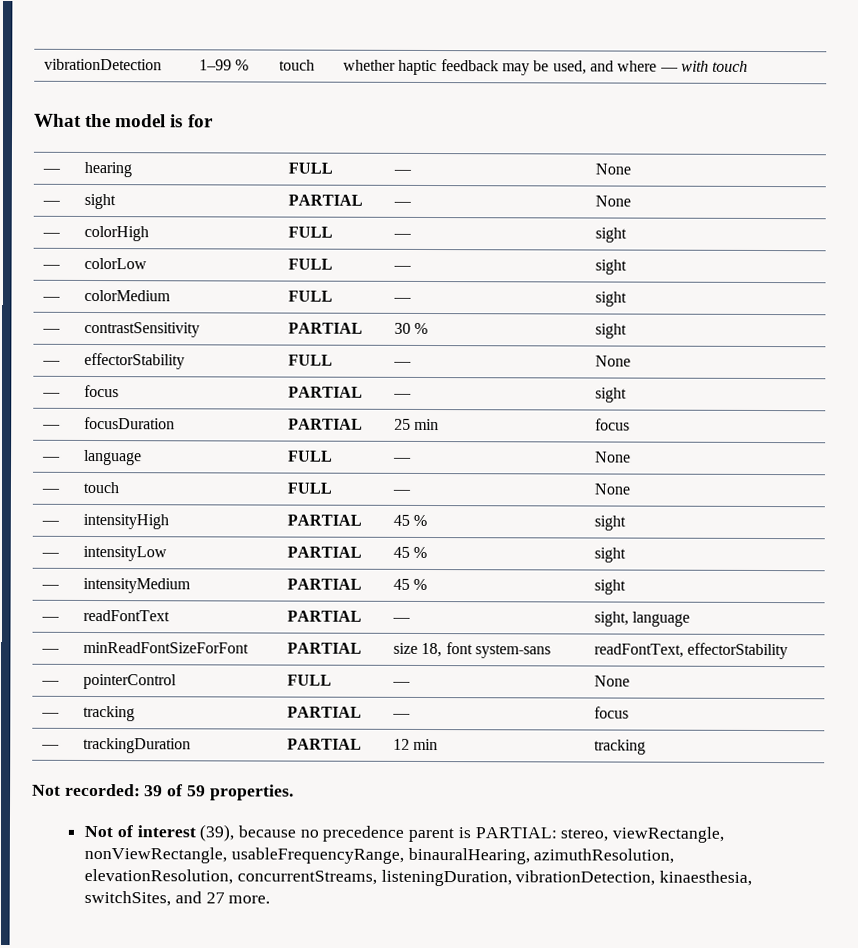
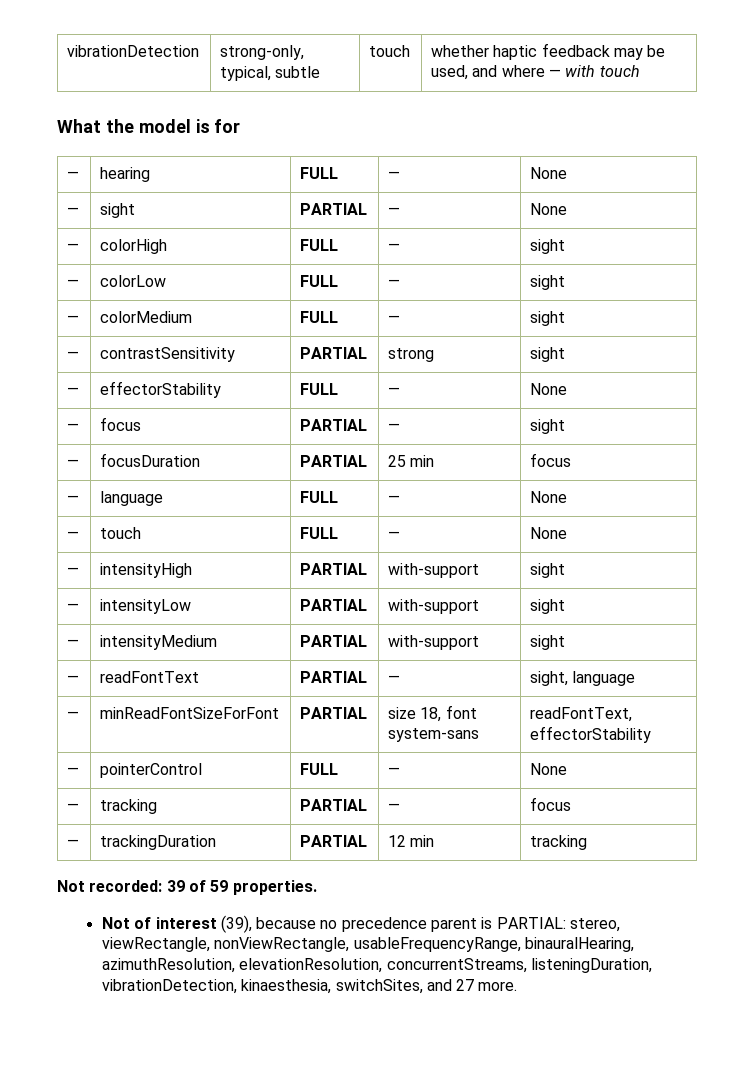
- vibrationDetection | 1–99 % | touch | whether haptic feedback may be used, and where — with touch
+ vibrationDetection | strong-only, typical, subtle | touch | whether haptic feedback may be used, and where — with touch
- — | contrastSensitivity | PARTIAL | 30 % | sight
+ — | contrastSensitivity | PARTIAL | strong | sight
- — | intensityHigh | PARTIAL | 45 % | sight
+ — | intensityHigh | PARTIAL | with-support | sight
- — | intensityLow | PARTIAL | 45 % | sight
+ — | intensityLow | PARTIAL | with-support | sight
- — | intensityMedium | PARTIAL | 45 % | sight
+ — | intensityMedium | PARTIAL | with-support | sight

